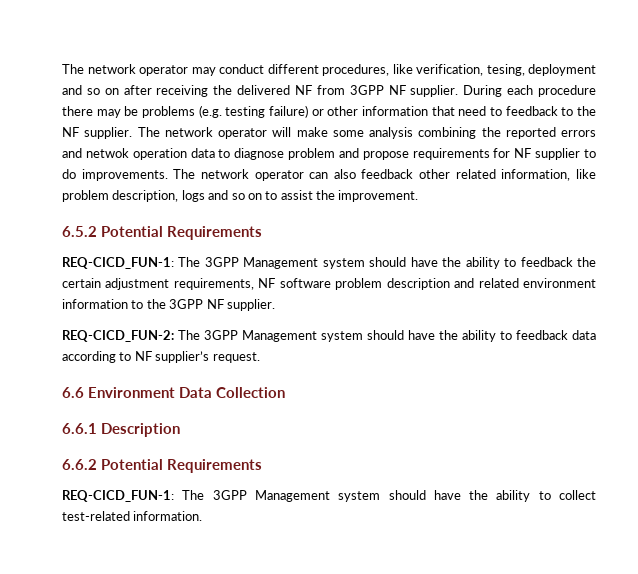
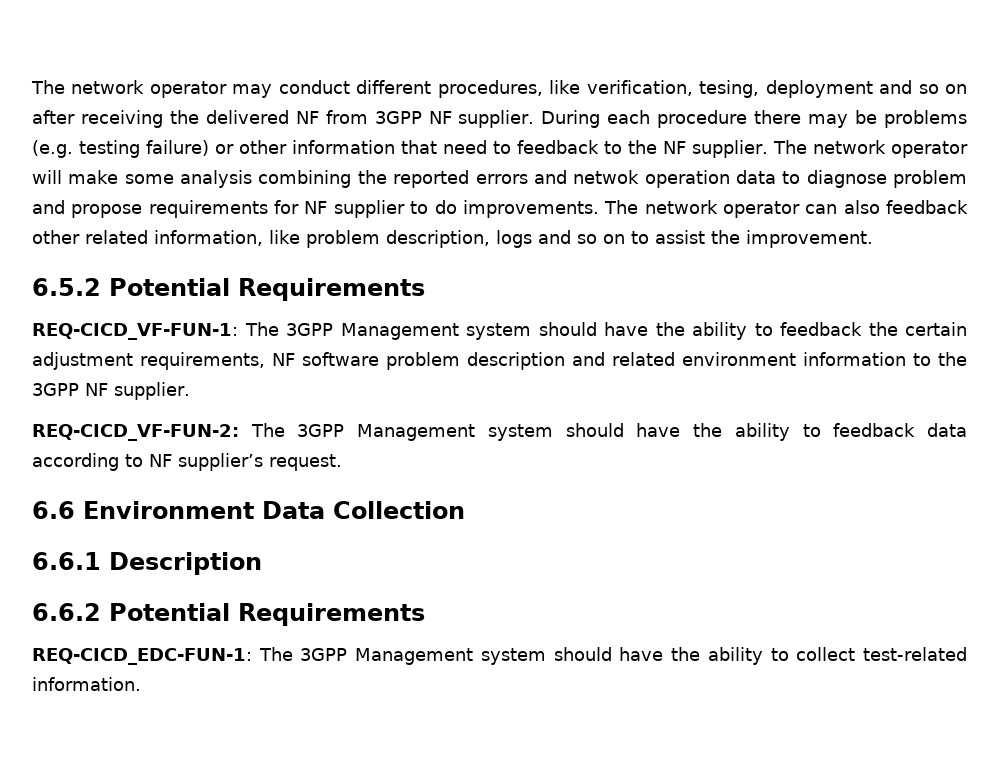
- REQ-CICD_FUN-1: The 3GPP Management system should have the ability to feedback the certain adjustment requirements, NF software problem description and related environment information to the 3GPP NF supplier.
+ REQ-CICD_VF-FUN-1: The 3GPP Management system should have the ability to feedback the certain adjustment requirements, NF software problem description and related environment information to the 3GPP NF supplier.
- REQ-CICD_FUN-2: The 3GPP Management system should have the ability to feedback data according to NF supplier’s request.
+ REQ-CICD_VF-FUN-2: The 3GPP Management system should have the ability to feedback data according to NF supplier’s request.
- REQ-CICD_FUN-1: The 3GPP Management system should have the ability to collect test-related information.
+ REQ-CICD_EDC-FUN-1: The 3GPP Management system should have the ability to collect test-related information.

